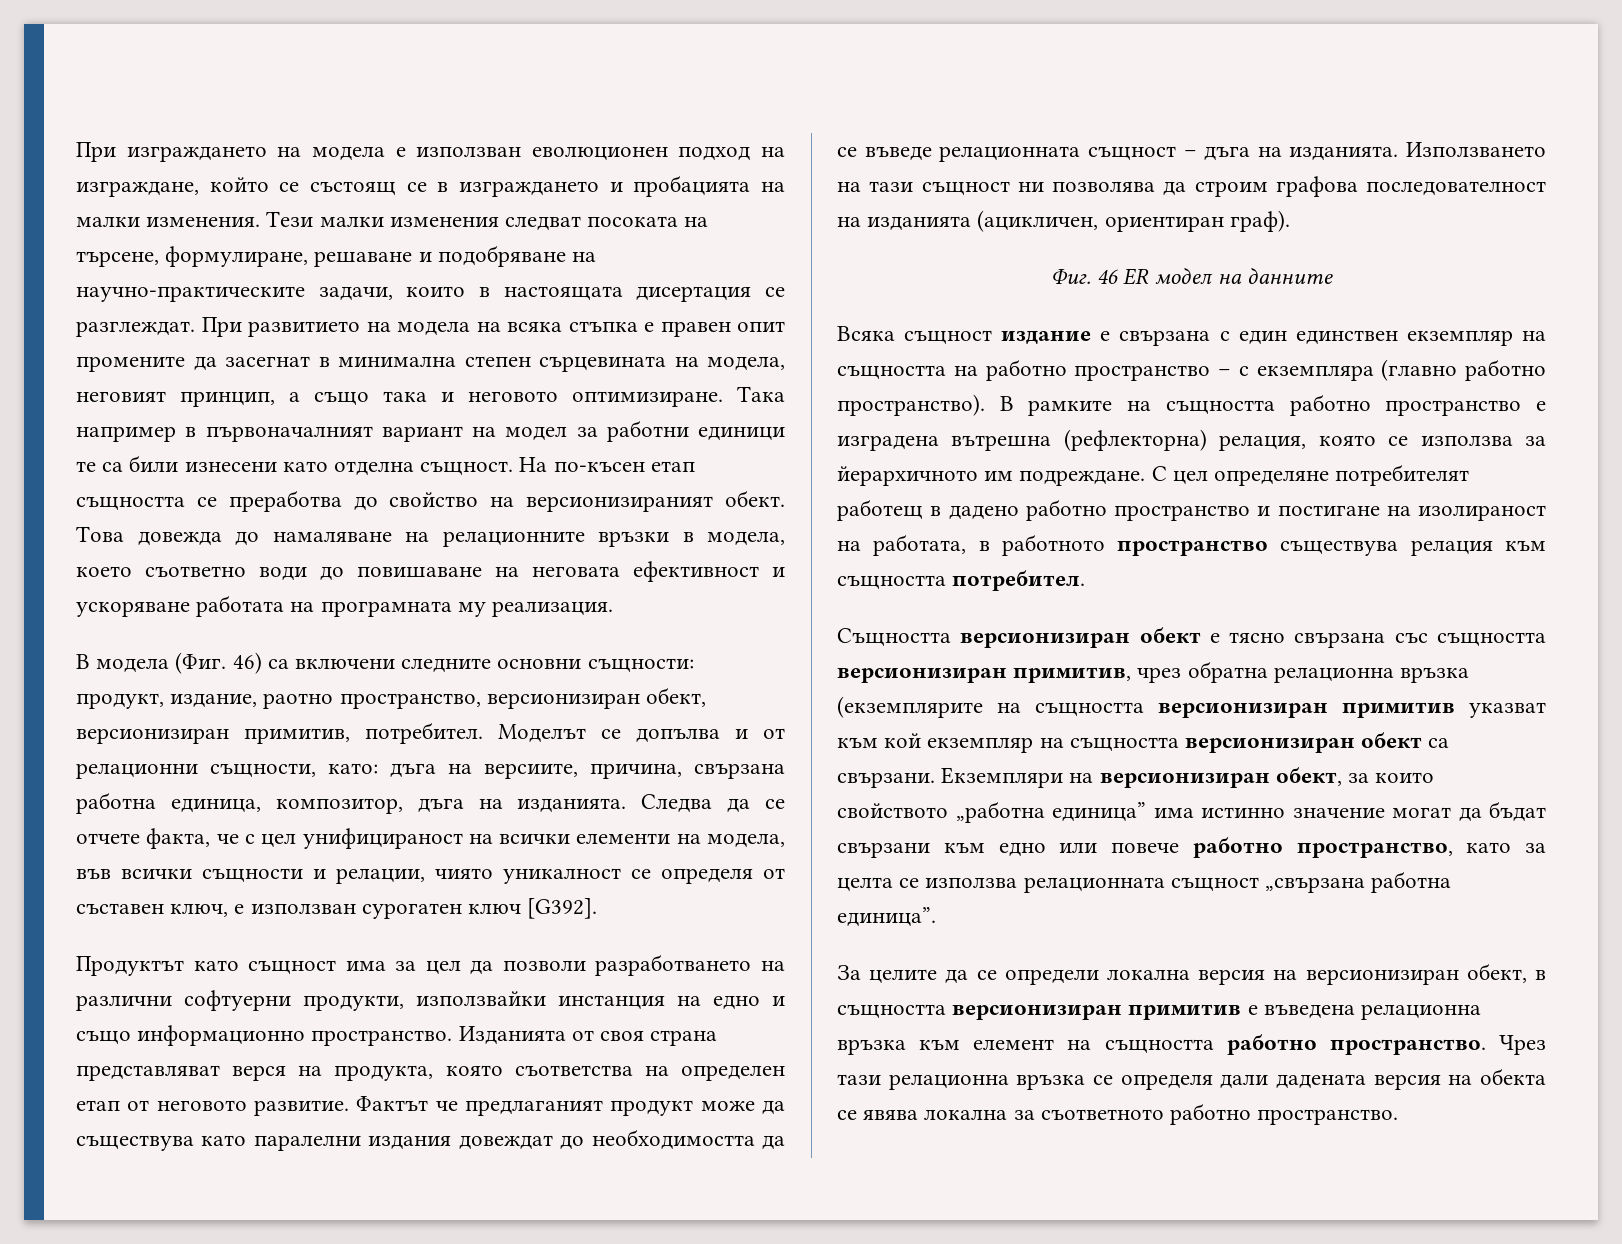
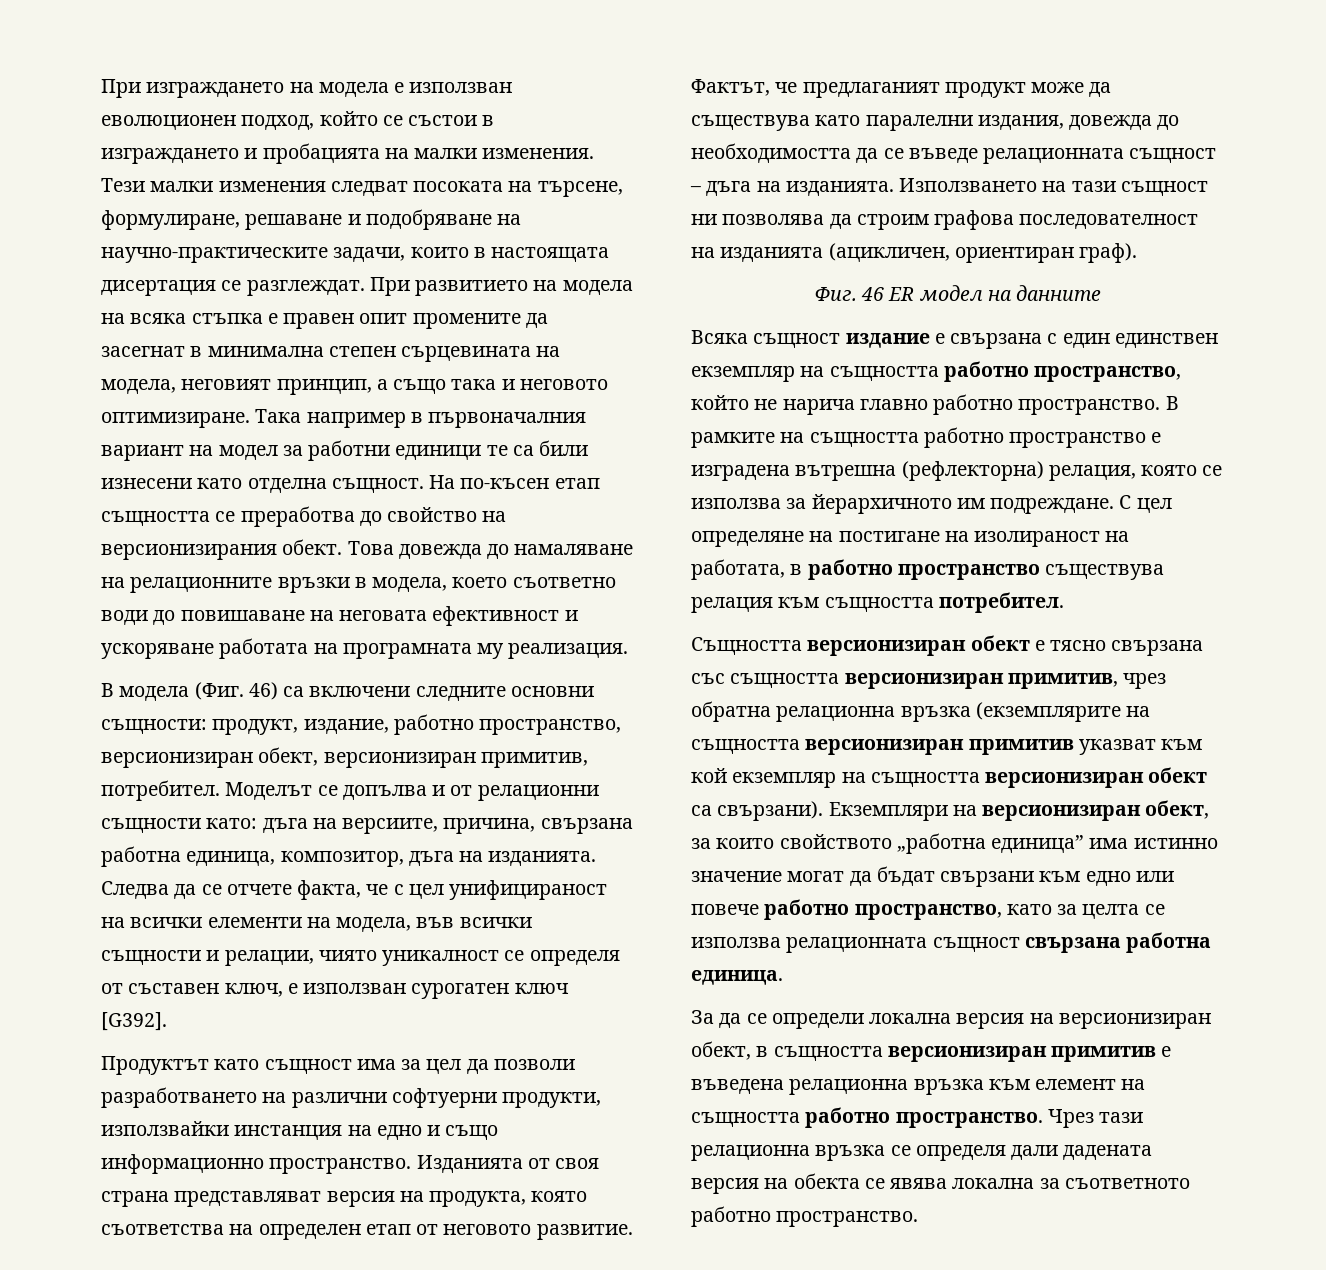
- При изграждането на модела е използван еволюционен подход на изграждане, който се състоящ се в изграждането и пробацията на малки изменения.
+ При изграждането на модела е използван еволюционен подход, който се състои в изграждането и пробацията на малки изменения.
- Така например в първоначалният вариант на модел за работни единици те са били изнесени като отделна същност.
+ Така например в първоначалния вариант на модел за работни единици те са били изнесени като отделна същност.
- На по-късен етап същността се преработва до свойство на версионизираният обект.
+ На по-късен етап същността се преработва до свойство на версионизирания обект.
- В модела (Фиг. 46) са включени следните основни същности: продукт, издание, раотно пространство, версионизиран обект, версионизиран примитив, потребител.
+ В модела (Фиг. 46) са включени следните основни същности: продукт, издание, работно пространство, версионизиран обект, версионизиран примитив, потребител.
- Моделът се допълва и от релационни същности, като: дъга на версиите, причина, свързана работна единица, композитор, дъга на изданията.
+ Моделът се допълва и от релационни същности като: дъга на версиите, причина, свързана работна единица, композитор, дъга на изданията.
- Изданията от своя страна представляват верся на продукта, която съответства на определен етап от неговото развитие.
+ Изданията от своя страна представляват версия на продукта, която съответства на определен етап от неговото развитие.
- Фактът че предлаганият продукт може да съществува като паралелни издания довеждат до необходимостта да се въведе релационната същност – дъга на изданията.
+ Фактът, че предлаганият продукт може да съществува като паралелни издания, довежда до необходимостта да се въведе релационната същност – дъга на изданията.
- Всяка същност издание е свързана с един единствен екземпляр на същността на работно пространство – с екземпляра (главно работно пространство).
+ Всяка същност издание е свързана с един единствен екземпляр на същността работно пространство, който не нарича главно работно пространство.
- С цел определяне потребителят работещ в дадено работно пространство и постигане на изолираност на работата, в работното пространство съществува релация към същността потребител.
+ С цел определяне на постигане на изолираност на работата, в работно пространство съществува релация към същността потребител.
- Същността версионизиран обект е тясно свързана със същността версионизиран примитив, чрез обратна релационна връзка (екземплярите на същността версионизиран примитив указват към кой екземпляр на същността версионизиран обект са свързани.
+ Същността версионизиран обект е тясно свързана със същността версионизиран примитив, чрез обратна релационна връзка (екземплярите на същността версионизиран примитив указват към кой екземпляр на същността версионизиран обект са свързани).
- Екземпляри на версионизиран обект, за които свойството „работна единица” има истинно значение могат да бъдат свързани към едно или повече работно пространство, като за целта се използва релационната същност „свързана работна единица”.
+ Екземпляри на версионизиран обект, за които свойството „работна единица” има истинно значение могат да бъдат свързани към едно или повече работно пространство, като за целта се използва релационната същност свързана работна единица.
- За целите да се определи локална версия на версионизиран обект, в същността версионизиран примитив е въведена релационна връзка към елемент на същността работно пространство.
+ За да се определи локална версия на версионизиран обект, в същността версионизиран примитив е въведена релационна връзка към елемент на същността работно пространство.

